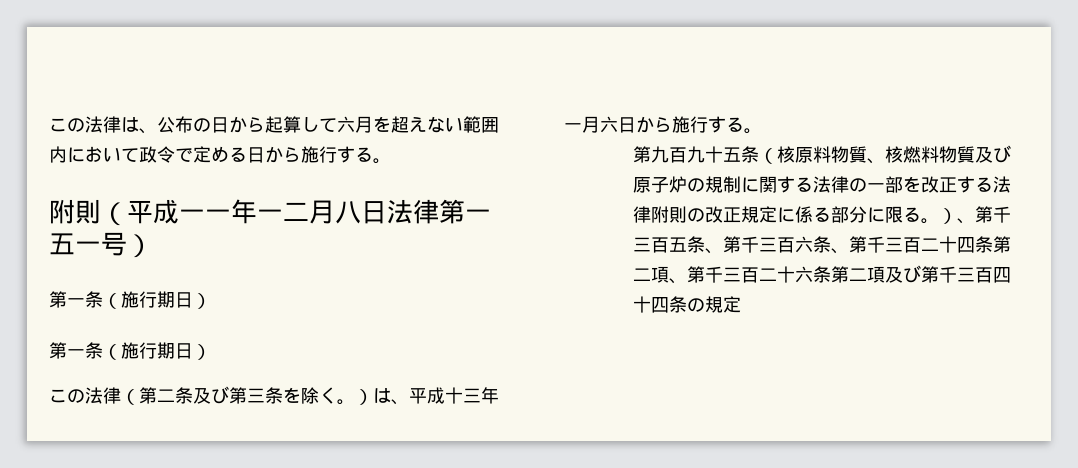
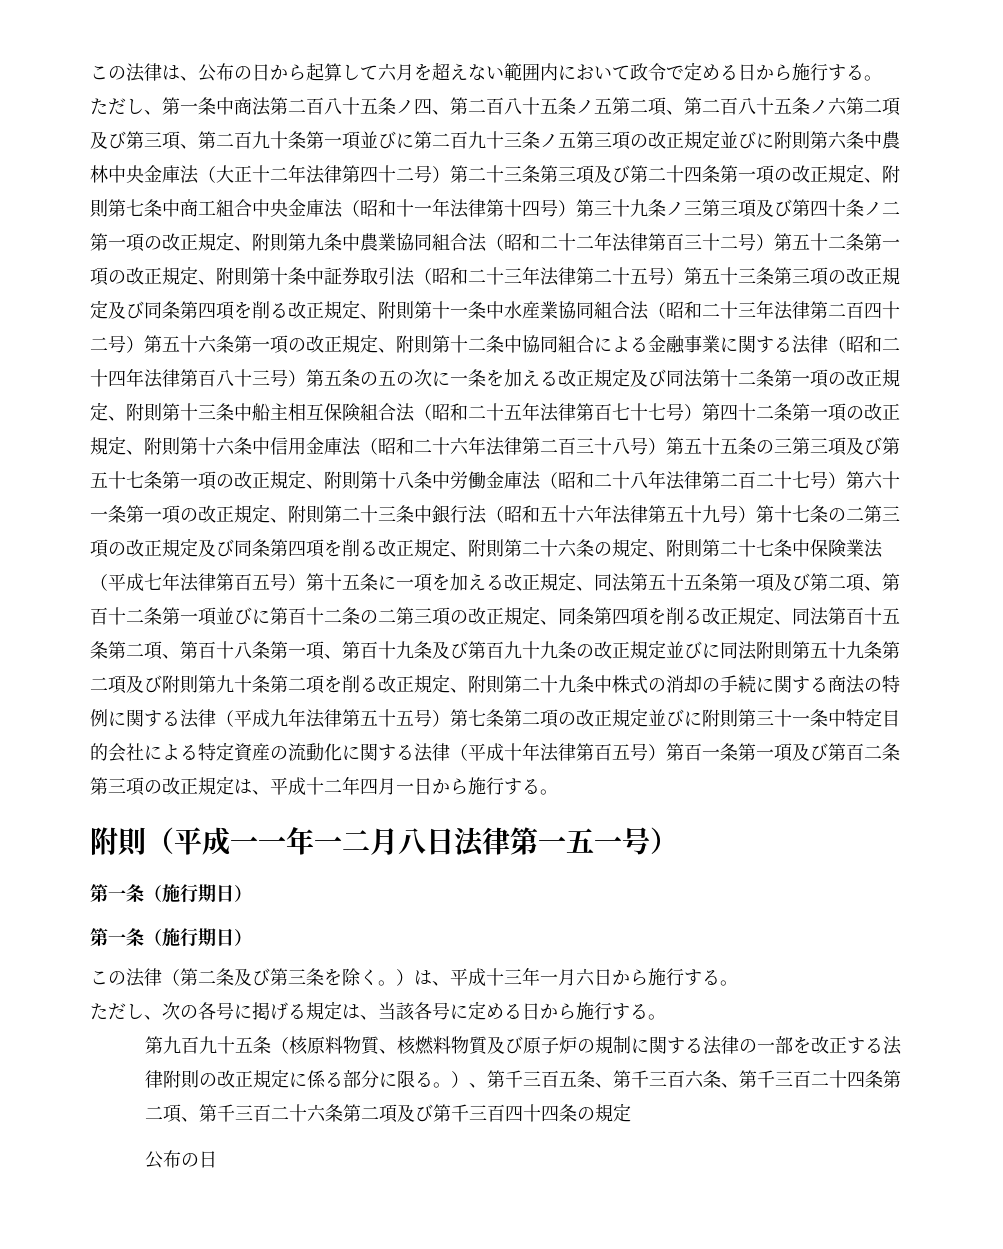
+ ただし、第一条中商法第二百八十五条ノ四、第二百八十五条ノ五第二項、第二百八十五条ノ六第二項及び第三項、第二百九十条第一項並びに第二百九十三条ノ五第三項の改正規定並びに附則第六条中農林中央金庫法（大正十二年法律第四十二号）第二十三条第三項及び第二十四条第一項の改正規定、附則第七条中商工組合中央金庫法（昭和十一年法律第十四号）第三十九条ノ三第三項及び第四十条ノ二第一項の改正規定、附則第九条中農業協同組合法（昭和二十二年法律第百三十二号）第五十二条第一項の改正規定、附則第十条中証券取引法（昭和二十三年法律第二十五号）第五十三条第三項の改正規定及び同条第四項を削る改正規定、附則第十一条中水産業協同組合法（昭和二十三年法律第二百四十二号）第五十六条第一項の改正規定、附則第十二条中協同組合による金融事業に関する法律（昭和二十四年法律第百八十三号）第五条の五の次に一条を加える改正規定及び同法第十二条第一項の改正規定、附則第十三条中船主相互保険組合法（昭和二十五年法律第百七十七号）第四十二条第一項の改正規定、附則第十六条中信用金庫法（昭和二十六年法律第二百三十八号）第五十五条の三第三項及び第五十七条第一項の改正規定、附則第十八条中労働金庫法（昭和二十八年法律第二百二十七号）第六十一条第一項の改正規定、附則第二十三条中銀行法（昭和五十六年法律第五十九号）第十七条の二第三項の改正規定及び同条第四項を削る改正規定、附則第二十六条の規定、附則第二十七条中保険業法（平成七年法律第百五号）第十五条に一項を加える改正規定、同法第五十五条第一項及び第二項、第百十二条第一項並びに第百十二条の二第三項の改正規定、同条第四項を削る改正規定、同法第百十五条第二項、第百十八条第一項、第百十九条及び第百九十九条の改正規定並びに同法附則第五十九条第二項及び附則第九十条第二項を削る改正規定、附則第二十九条中株式の消却の手続に関する商法の特例に関する法律（平成九年法律第五十五号）第七条第二項の改正規定並びに附則第三十一条中特定目的会社による特定資産の流動化に関する法律（平成十年法律第百五号）第百一条第一項及び第百二条第三項の改正規定は、平成十二年四月一日から施行する。
+ ただし、次の各号に掲げる規定は、当該各号に定める日から施行する。
  第九百九十五条（核原料物質、核燃料物質及び原子炉の規制に関する法律の一部を改正する法律附則の改正規定に係る部分に限る。）、第千三百五条、第千三百六条、第千三百二十四条第二項、第千三百二十六条第二項及び第千三百四十四条の規定
+ 公布の日

